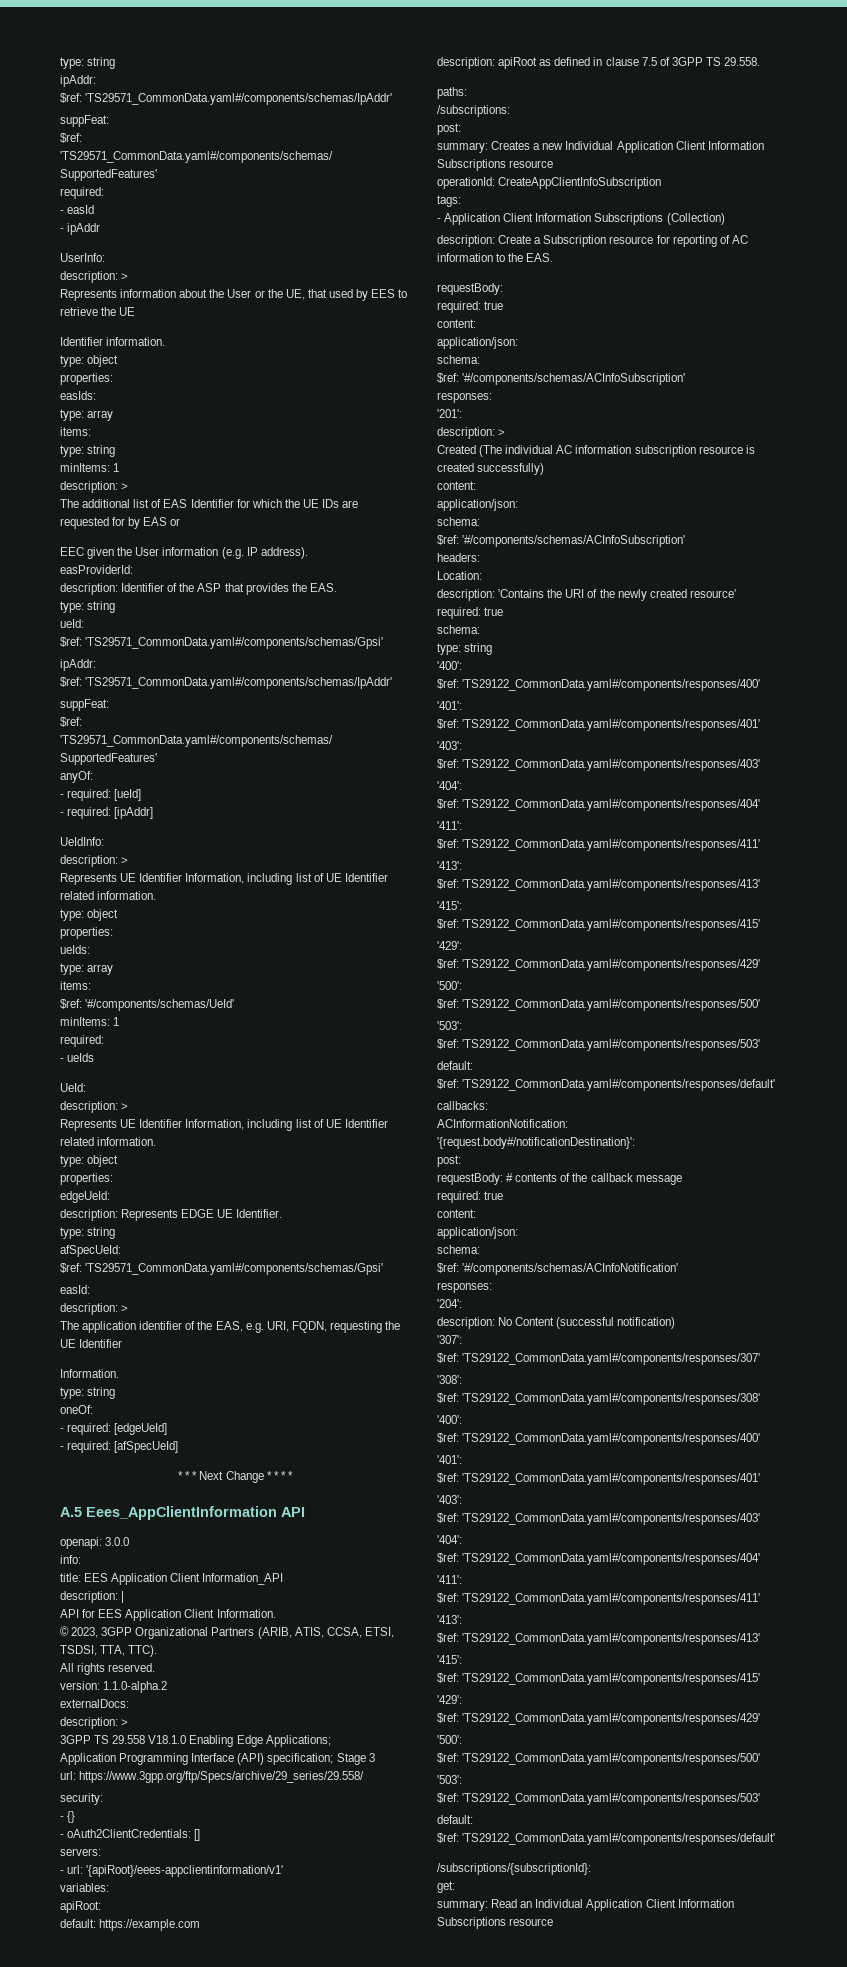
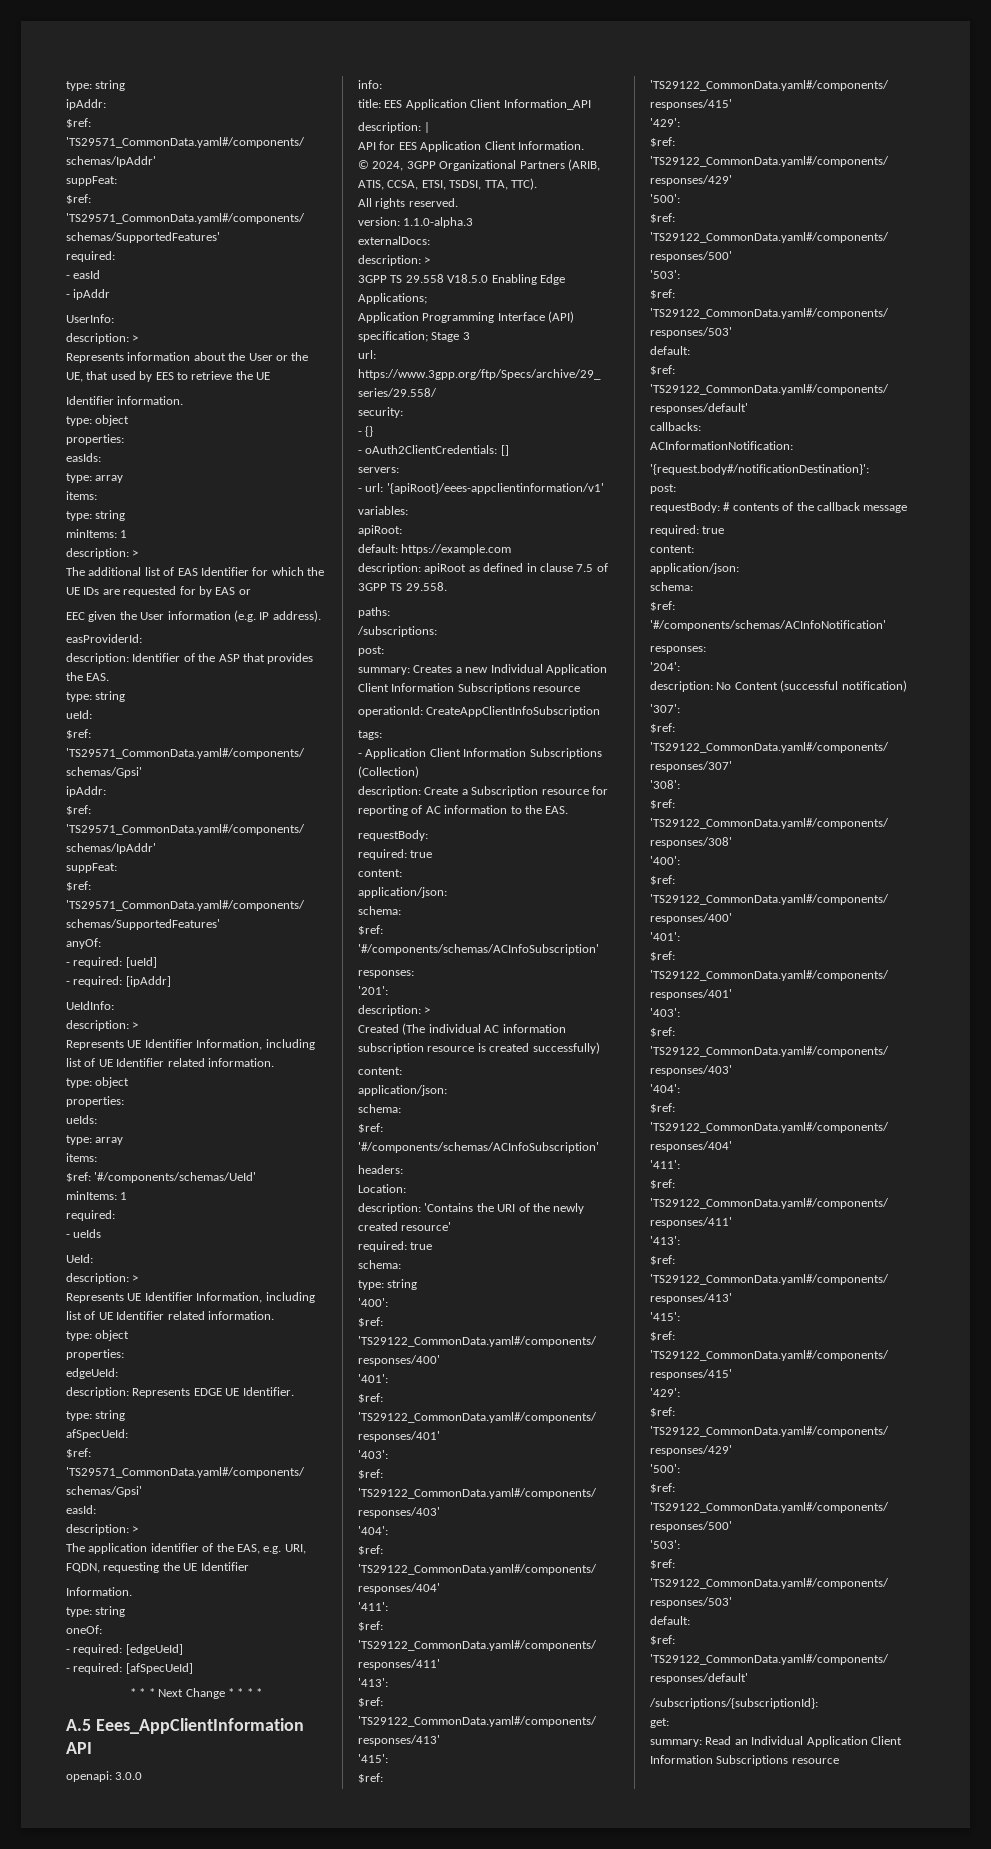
- © 2023, 3GPP Organizational Partners (ARIB, ATIS, CCSA, ETSI, TSDSI, TTA, TTC).
+ © 2024, 3GPP Organizational Partners (ARIB, ATIS, CCSA, ETSI, TSDSI, TTA, TTC).
- version: 1.1.0-alpha.2
+ version: 1.1.0-alpha.3
- 3GPP TS 29.558 V18.1.0 Enabling Edge Applications;
+ 3GPP TS 29.558 V18.5.0 Enabling Edge Applications;

